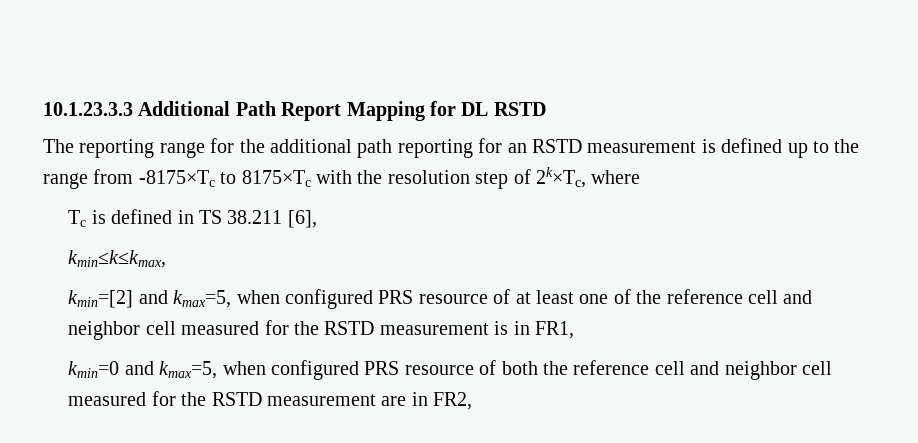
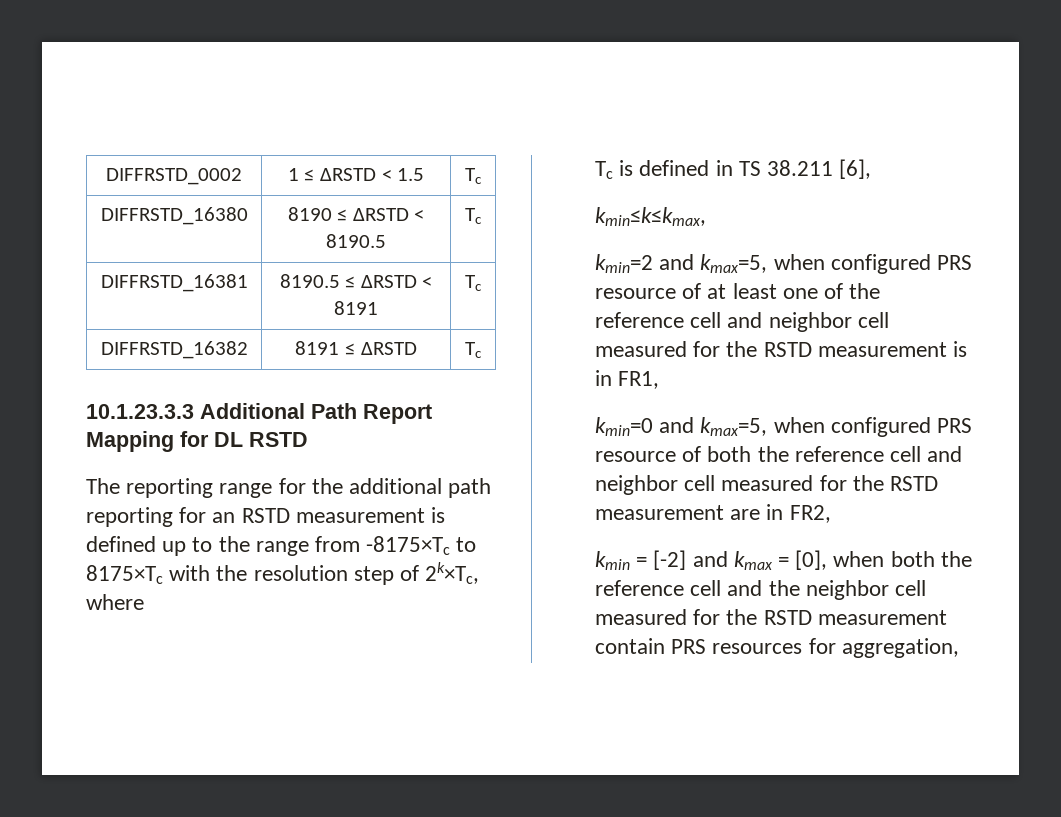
+ DIFFRSTD_0002 | 1 ≤ ΔRSTD < 1.5 | Tc
+ DIFFRSTD_16380 | 8190 ≤ ΔRSTD < 8190.5 | Tc
+ DIFFRSTD_16381 | 8190.5 ≤ ΔRSTD < 8191 | Tc
+ DIFFRSTD_16382 | 8191 ≤ ΔRSTD | Tc
- kmin=[2] and kmax=5, when configured PRS resource of at least one of the reference cell and neighbor cell measured for the RSTD measurement is in FR1,
+ kmin=2 and kmax=5, when configured PRS resource of at least one of the reference cell and neighbor cell measured for the RSTD measurement is in FR1,
+ kmin = [-2] and kmax = [0], when both the reference cell and the neighbor cell measured for the RSTD measurement contain PRS resources for aggregation,

